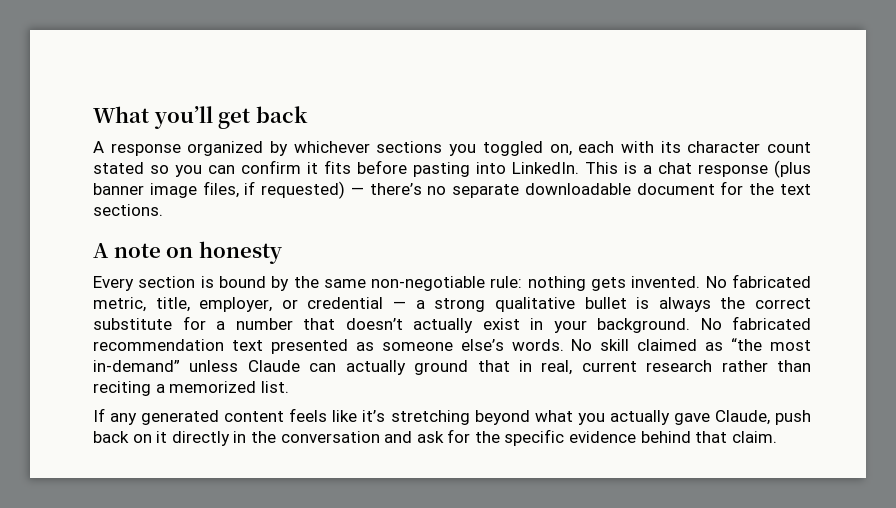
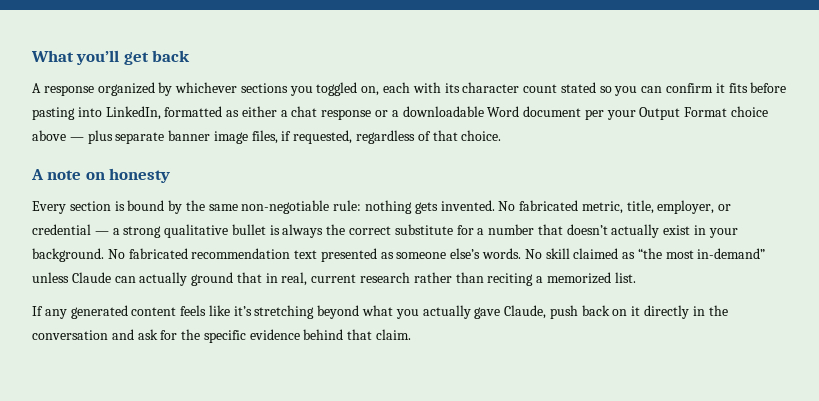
- A response organized by whichever sections you toggled on, each with its character count stated so you can confirm it fits before pasting into LinkedIn. This is a chat response (plus banner image files, if requested) — there’s no separate downloadable document for the text sections.
+ A response organized by whichever sections you toggled on, each with its character count stated so you can confirm it fits before pasting into LinkedIn, formatted as either a chat response or a downloadable Word document per your Output Format choice above — plus separate banner image files, if requested, regardless of that choice.

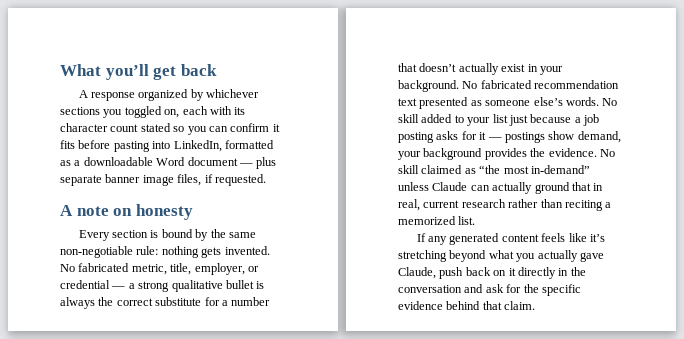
- A response organized by whichever sections you toggled on, each with its character count stated so you can confirm it fits before pasting into LinkedIn, formatted as either a chat response or a downloadable Word document per your Output Format choice above — plus separate banner image files, if requested, regardless of that choice.
+ A response organized by whichever sections you toggled on, each with its character count stated so you can confirm it fits before pasting into LinkedIn, formatted as a downloadable Word document — plus separate banner image files, if requested.
- No skill claimed as “the most in-demand” unless Claude can actually ground that in real, current research rather than reciting a memorized list.
+ No skill added to your list just because a job posting asks for it — postings show demand, your background provides the evidence. No skill claimed as “the most in-demand” unless Claude can actually ground that in real, current research rather than reciting a memorized list.

